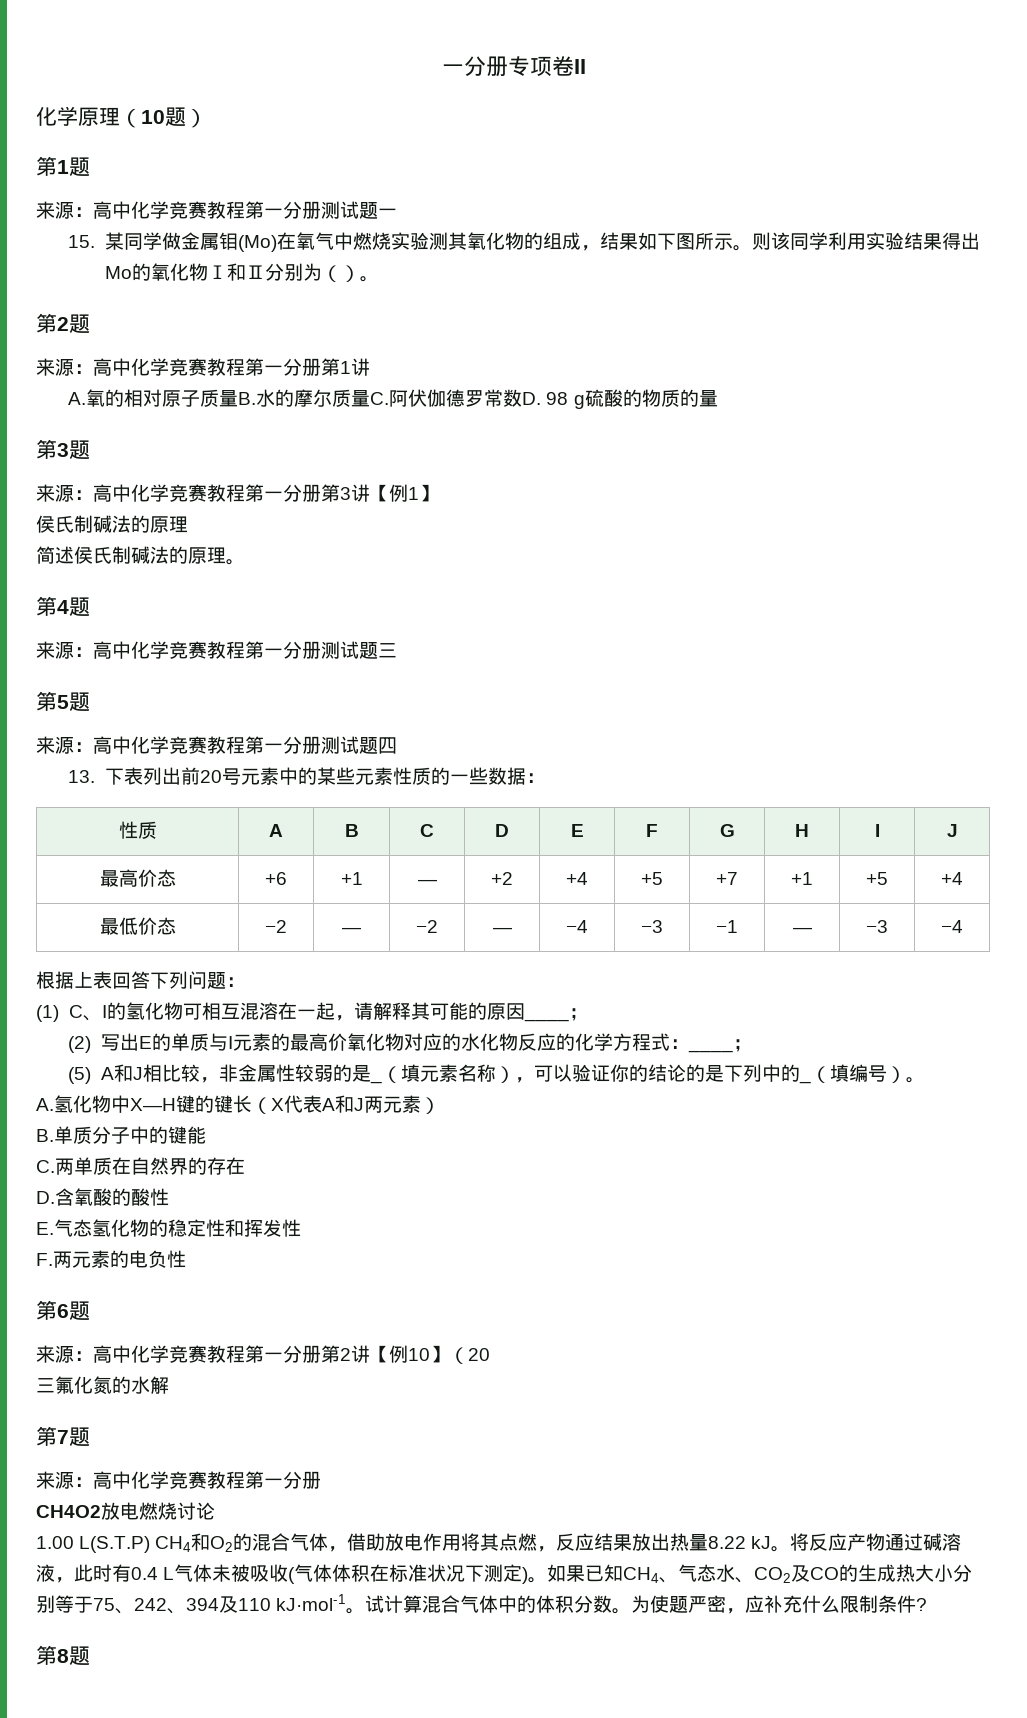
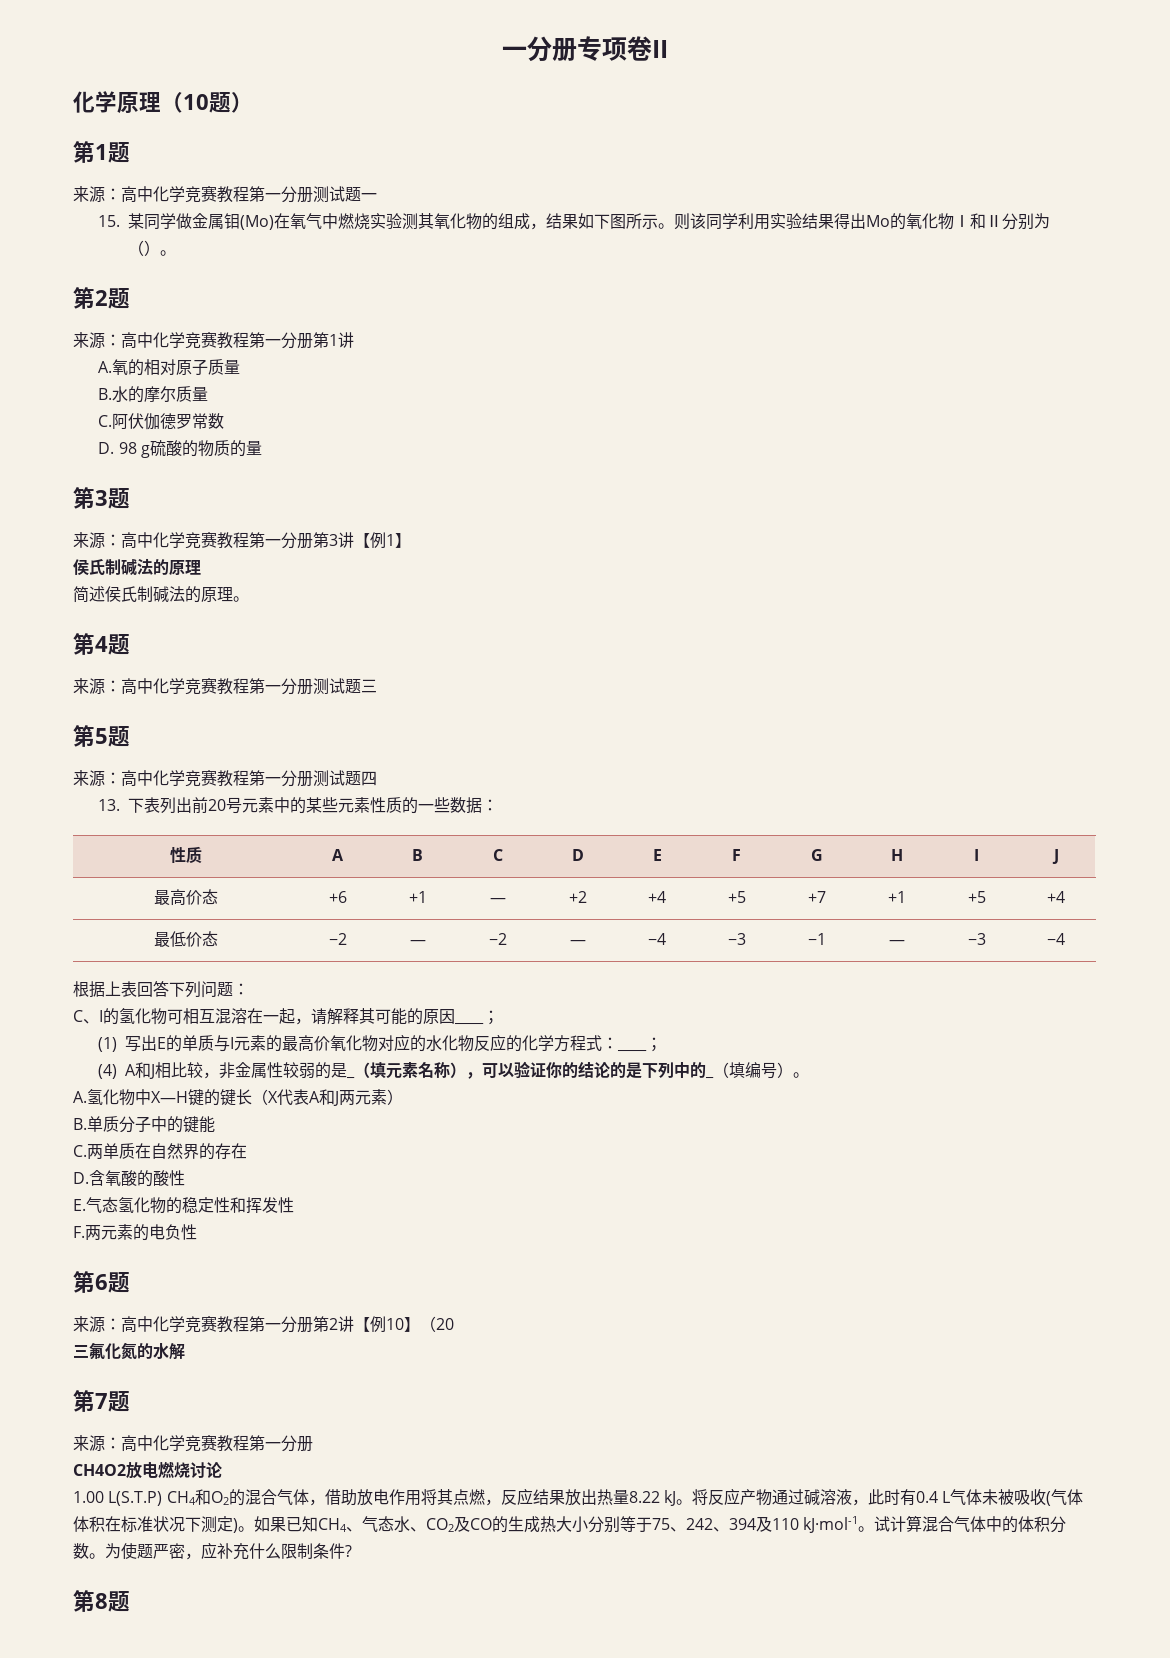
- A.氧的相对原子质量B.水的摩尔质量C.阿伏伽德罗常数D. 98 g硫酸的物质的量
+ A.氧的相对原子质量
+ B.水的摩尔质量
+ C.阿伏伽德罗常数
+ D. 98 g硫酸的物质的量
- (1) C、I的氢化物可相互混溶在一起，请解释其可能的原因____；
+ C、I的氢化物可相互混溶在一起，请解释其可能的原因____；
- (2)写出E的单质与I元素的最高价氧化物对应的水化物反应的化学方程式：____；
+ (1)写出E的单质与I元素的最高价氧化物对应的水化物反应的化学方程式：____；
- (5) A和J相比较，非金属性较弱的是_（填元素名称），可以验证你的结论的是下列中的_（填编号）。
+ (4) A和J相比较，非金属性较弱的是_（填元素名称），可以验证你的结论的是下列中的_（填编号）。

